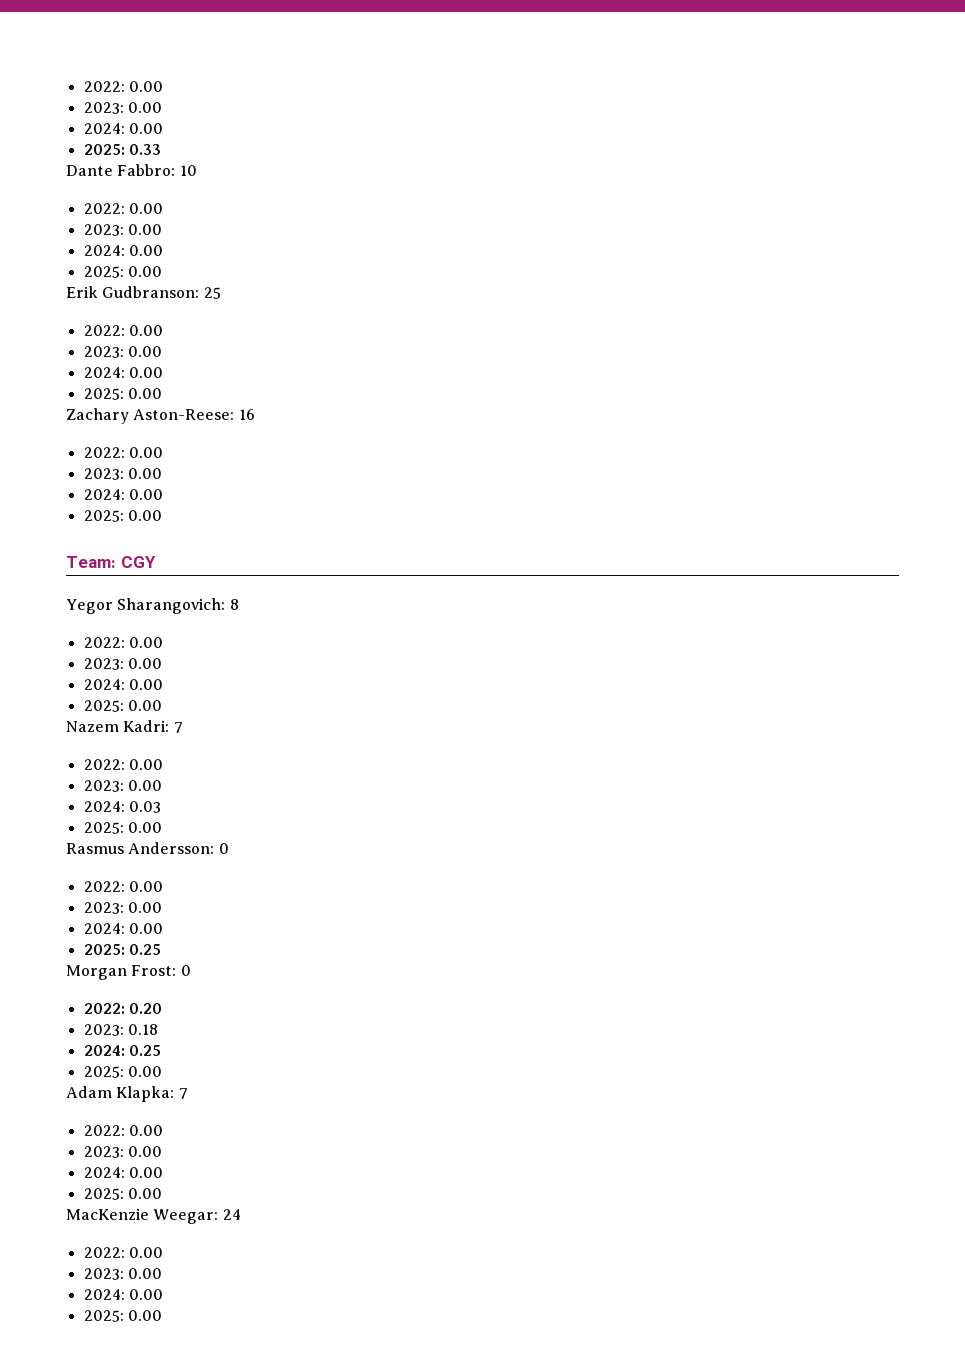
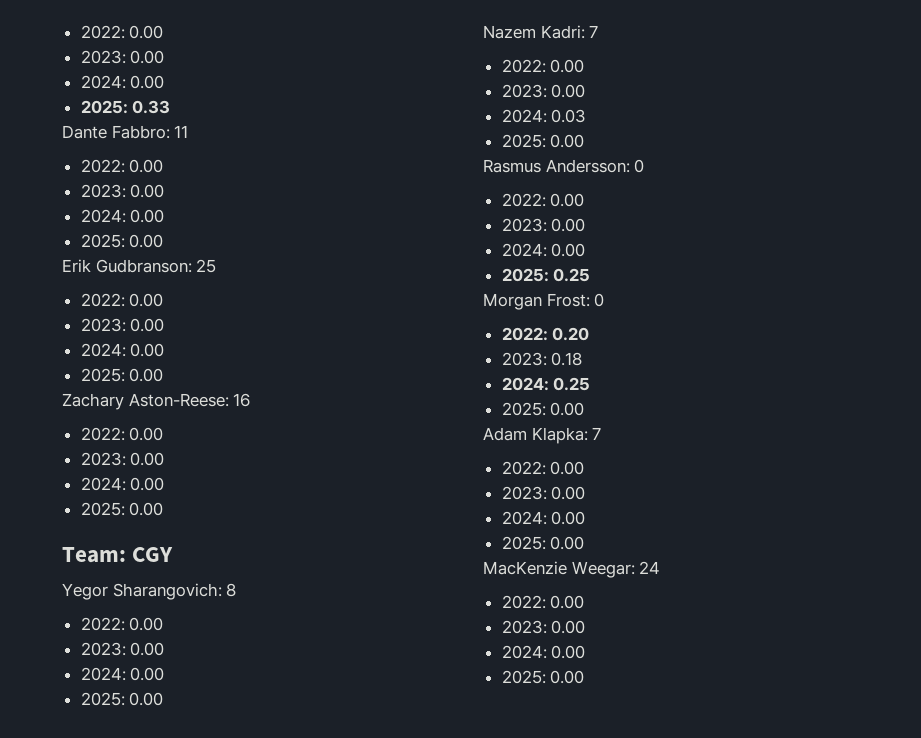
- Dante Fabbro: 10
+ Dante Fabbro: 11

